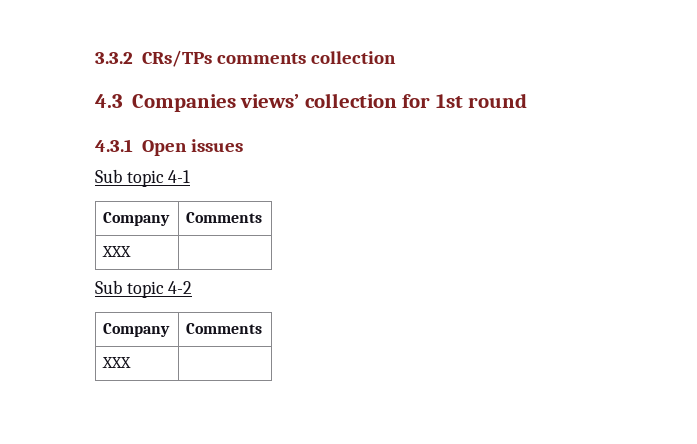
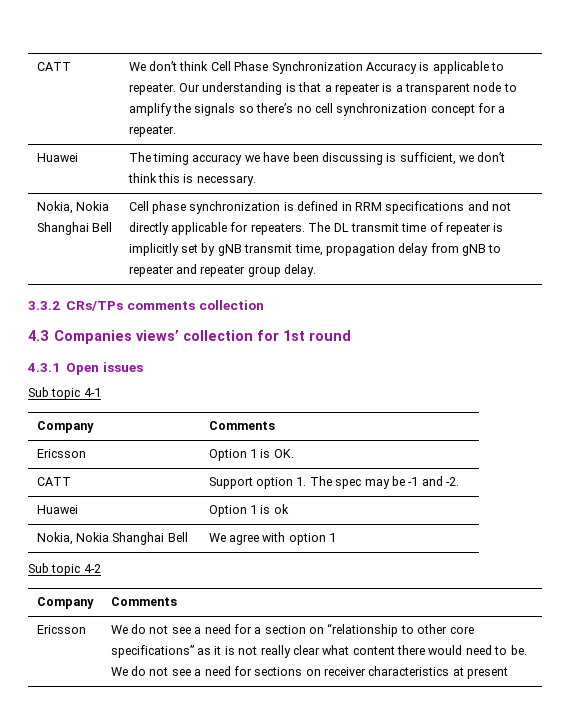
+ CATT | We don’t think Cell Phase Synchronization Accuracy is applicable to repeater. Our understanding is that a repeater is a transparent node to amplify the signals so there’s no cell synchronization concept for a repeater.
+ Huawei | The timing accuracy we have been discussing is sufficient, we don’t think this is necessary.
+ Nokia, Nokia Shanghai Bell | Cell phase synchronization is defined in RRM specifications and not directly applicable for repeaters. The DL transmit time of repeater is implicitly set by gNB transmit time, propagation delay from gNB to repeater and repeater group delay.
  Sub topic 4-1
  Company | Comments
- XXX |
+ Ericsson | Option 1 is OK.
+ CATT | Support option 1. The spec may be -1 and -2.
+ Huawei | Option 1 is ok
+ Nokia, Nokia Shanghai Bell | We agree with option 1
  Sub topic 4-2
  Company | Comments
- XXX
+ Ericsson | We do not see a need for a section on “relationship to other core specifications” as it is not really clear what content there would need to be. We do not see a need for sections on receiver characteristics at present

